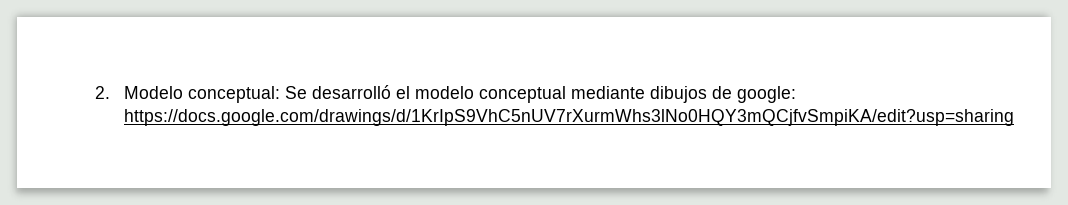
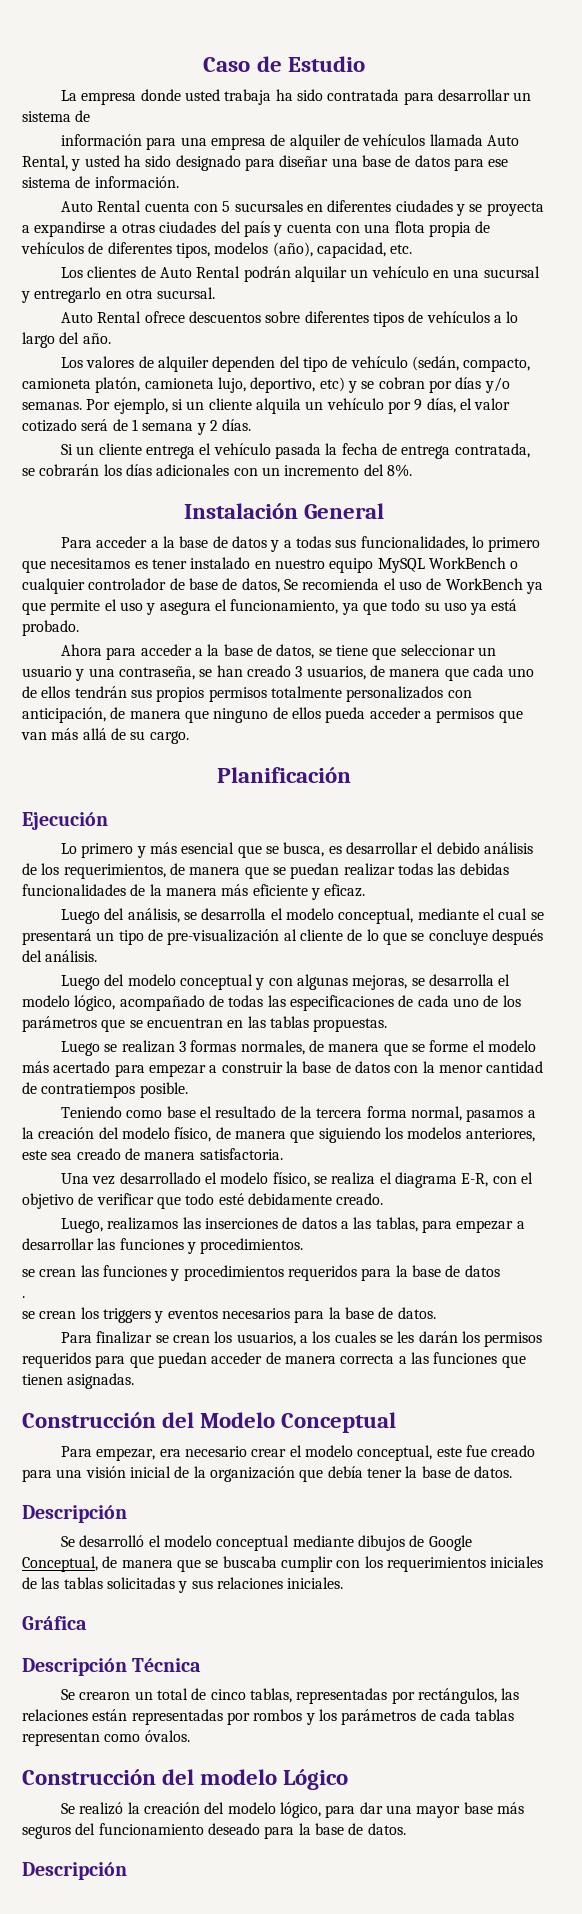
- 2. Modelo conceptual: Se desarrolló el modelo conceptual mediante dibujos de google: https://docs.google.com/drawings/d/1KrIpS9VhC5nUV7rXurmWhs3lNo0HQY3mQCjfvSmpiKA/edit?usp=sharing
+ Caso de Estudio
+ La empresa donde usted trabaja ha sido contratada para desarrollar un sistema de
+ información para una empresa de alquiler de vehículos llamada Auto Rental, y usted ha sido designado para diseñar una base de datos para ese sistema de información.
+ Auto Rental cuenta con 5 sucursales en diferentes ciudades y se proyecta a expandirse a otras ciudades del país y cuenta con una flota propia de vehículos de diferentes tipos, modelos (año), capacidad, etc.
+ Los clientes de Auto Rental podrán alquilar un vehículo en una sucursal y entregarlo en otra sucursal.
+ Auto Rental ofrece descuentos sobre diferentes tipos de vehículos a lo largo del año.
+ Los valores de alquiler dependen del tipo de vehículo (sedán, compacto, camioneta platón, camioneta lujo, deportivo, etc) y se cobran por días y/o semanas. Por ejemplo, si un cliente alquila un vehículo por 9 días, el valor cotizado será de 1 semana y 2 días.
+ Si un cliente entrega el vehículo pasada la fecha de entrega contratada, se cobrarán los días adicionales con un incremento del 8%.
+ Instalación General
+ Para acceder a la base de datos y a todas sus funcionalidades, lo primero que necesitamos es tener instalado en nuestro equipo MySQL WorkBench o cualquier controlador de base de datos, Se recomienda el uso de WorkBench ya que permite el uso y asegura el funcionamiento, ya que todo su uso ya está probado.
+ Ahora para acceder a la base de datos, se tiene que seleccionar un usuario y una contraseña, se han creado 3 usuarios, de manera que cada uno de ellos tendrán sus propios permisos totalmente personalizados con anticipación, de manera que ninguno de ellos pueda acceder a permisos que van más allá de su cargo.
+ Planificación
+ Ejecución
+ Lo primero y más esencial que se busca, es desarrollar el debido análisis de los requerimientos, de manera que se puedan realizar todas las debidas funcionalidades de la manera más eficiente y eficaz.
+ Luego del análisis, se desarrolla el modelo conceptual, mediante el cual se presentará un tipo de pre-visualización al cliente de lo que se concluye después del análisis.
+ Luego del modelo conceptual y con algunas mejoras, se desarrolla el modelo lógico, acompañado de todas las especificaciones de cada uno de los parámetros que se encuentran en las tablas propuestas.
+ Luego se realizan 3 formas normales, de manera que se forme el modelo más acertado para empezar a construir la base de datos con la menor cantidad de contratiempos posible.
+ Teniendo como base el resultado de la tercera forma normal, pasamos a la creación del modelo físico, de manera que siguiendo los modelos anteriores, este sea creado de manera satisfactoria.
+ Una vez desarrollado el modelo físico, se realiza el diagrama E-R, con el objetivo de verificar que todo esté debidamente creado.
+ Luego, realizamos las inserciones de datos a las tablas, para empezar a desarrollar las funciones y procedimientos.
+ se crean las funciones y procedimientos requeridos para la base de datos
+ .
+ se crean los triggers y eventos necesarios para la base de datos.
+ Para finalizar se crean los usuarios, a los cuales se les darán los permisos requeridos para que puedan acceder de manera correcta a las funciones que tienen asignadas.
+ Construcción del Modelo Conceptual
+ Para empezar, era necesario crear el modelo conceptual, este fue creado para una visión inicial de la organización que debía tener la base de datos.
+ Descripción
+ Se desarrolló el modelo conceptual mediante dibujos de Google Conceptual, de manera que se buscaba cumplir con los requerimientos iniciales de las tablas solicitadas y sus relaciones iniciales.
+ Gráfica
+ Descripción Técnica
+ Se crearon un total de cinco tablas, representadas por rectángulos, las relaciones están representadas por rombos y los parámetros de cada tablas representan como óvalos.
+ Construcción del modelo Lógico
+ Se realizó la creación del modelo lógico, para dar una mayor base más seguros del funcionamiento deseado para la base de datos.
+ Descripción

